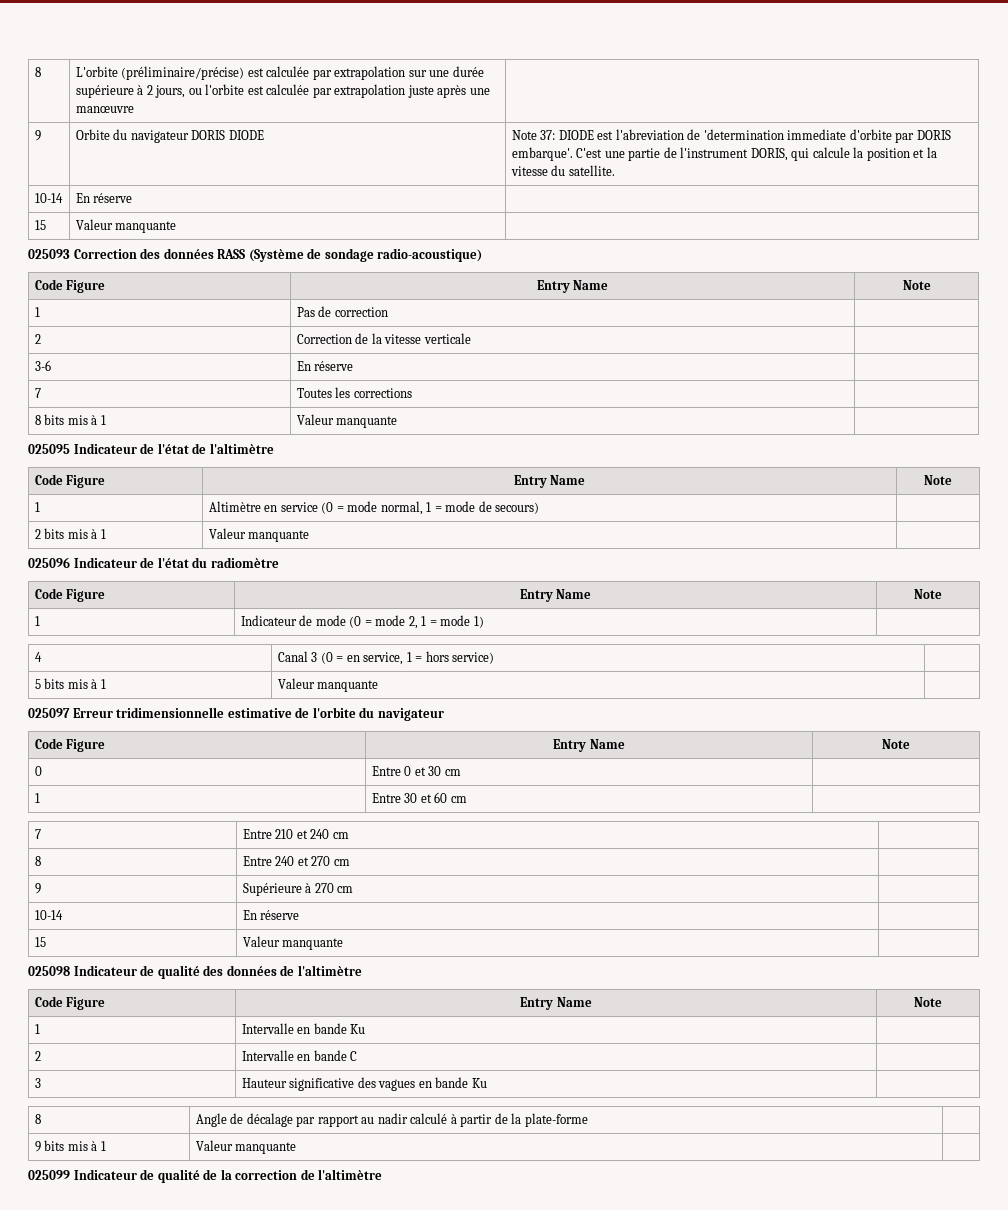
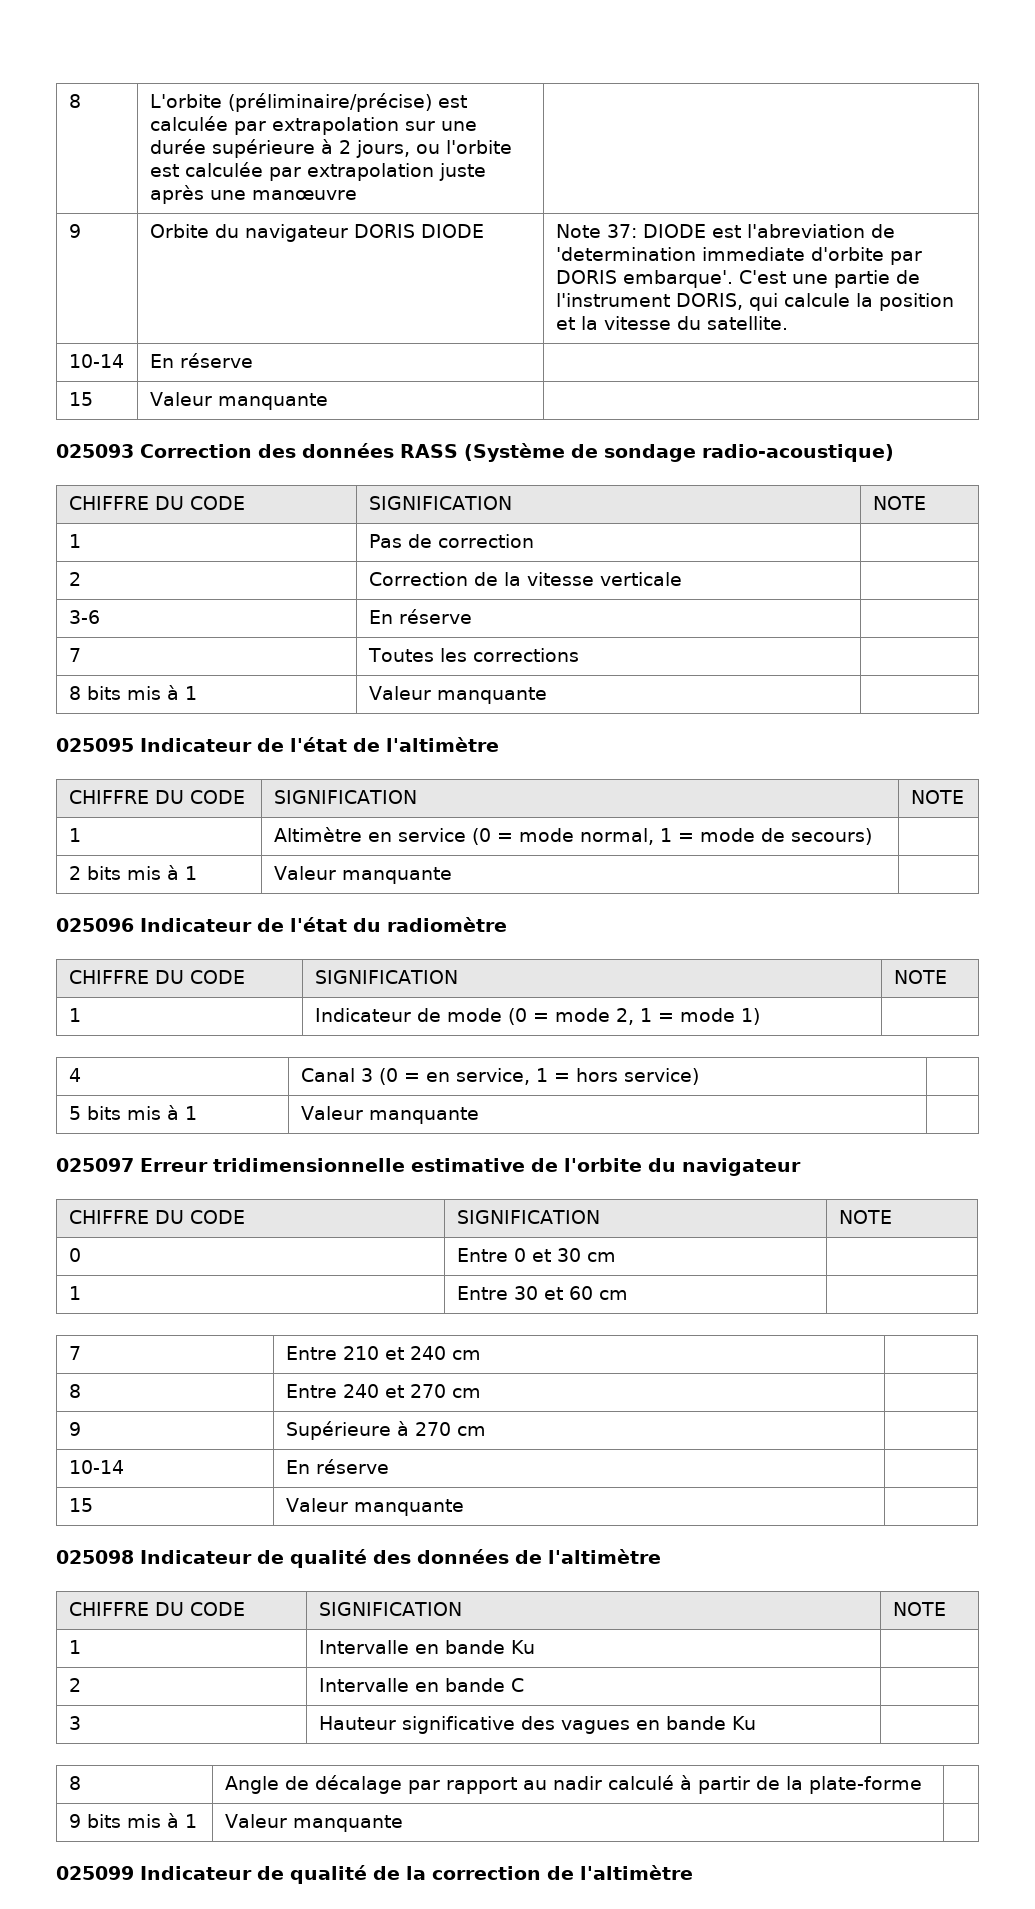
  025093 Correction des données RASS (Système de sondage radio-acoustique)
- Code Figure | Entry Name | Note
+ CHIFFRE DU CODE | SIGNIFICATION | NOTE
  025095 Indicateur de l'état de l'altimètre
- Code Figure | Entry Name | Note
+ CHIFFRE DU CODE | SIGNIFICATION | NOTE
  025096 Indicateur de l'état du radiomètre
- Code Figure | Entry Name | Note
+ CHIFFRE DU CODE | SIGNIFICATION | NOTE
  025097 Erreur tridimensionnelle estimative de l'orbite du navigateur
- Code Figure | Entry Name | Note
+ CHIFFRE DU CODE | SIGNIFICATION | NOTE
  025098 Indicateur de qualité des données de l'altimètre
- Code Figure | Entry Name | Note
+ CHIFFRE DU CODE | SIGNIFICATION | NOTE

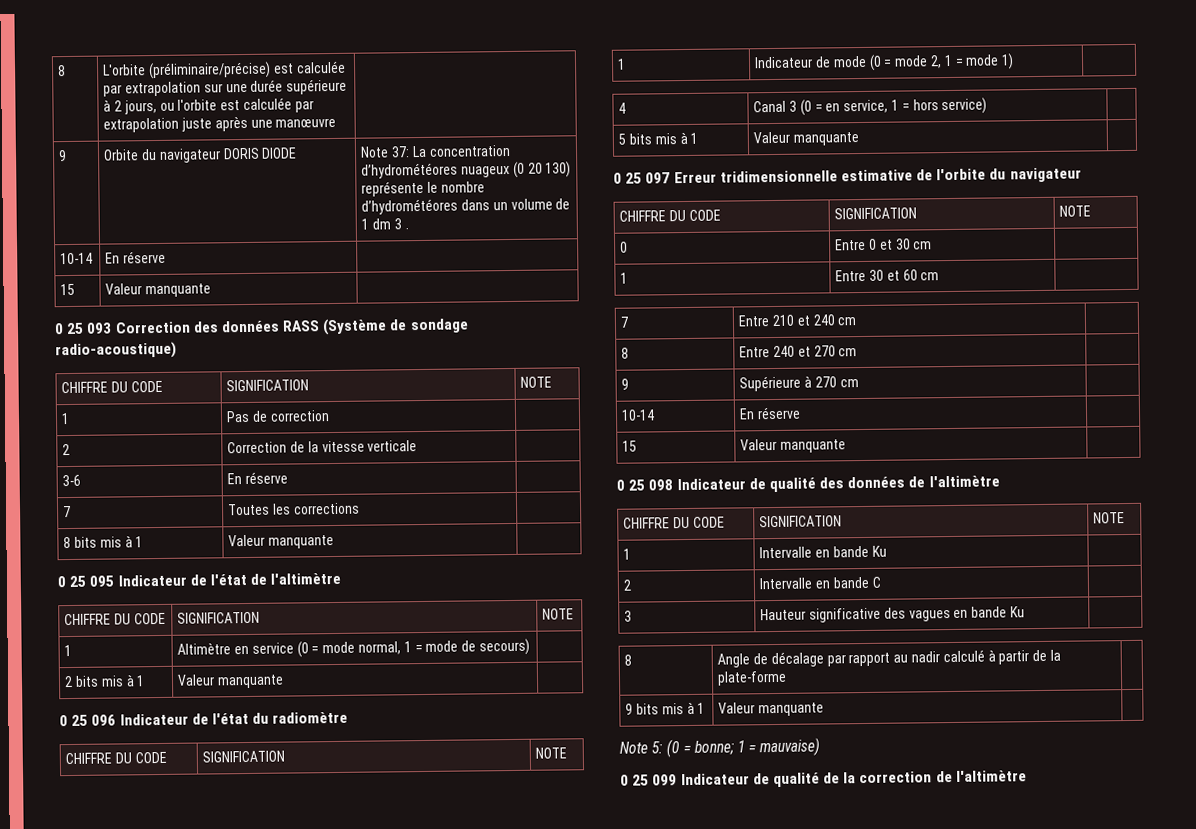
- 9 | Orbite du navigateur DORIS DIODE | Note 37: DIODE est l'abreviation de 'determination immediate d'orbite par DORIS embarque'. C'est une partie de l'instrument DORIS, qui calcule la position et la vitesse du satellite.
+ 9 | Orbite du navigateur DORIS DIODE | Note 37: La concentration d’hydrométéores nuageux (0 20 130) représente le nombre d’hydrométéores dans un volume de 1 dm 3 .
  10-14 | En réserve |
  15 | Valeur manquante |
- 025093 Correction des données RASS (Système de sondage radio-acoustique)
+ 0 25 093 Correction des données RASS (Système de sondage radio-acoustique)
- 025095 Indicateur de l'état de l'altimètre
+ 0 25 095 Indicateur de l'état de l'altimètre
- 025096 Indicateur de l'état du radiomètre
+ 0 25 096 Indicateur de l'état du radiomètre
- 025097 Erreur tridimensionnelle estimative de l'orbite du navigateur
+ 0 25 097 Erreur tridimensionnelle estimative de l'orbite du navigateur
- 025098 Indicateur de qualité des données de l'altimètre
+ 0 25 098 Indicateur de qualité des données de l'altimètre
- 025099 Indicateur de qualité de la correction de l'altimètre
+ Note 5: (0 = bonne; 1 = mauvaise)
+ 0 25 099 Indicateur de qualité de la correction de l'altimètre

